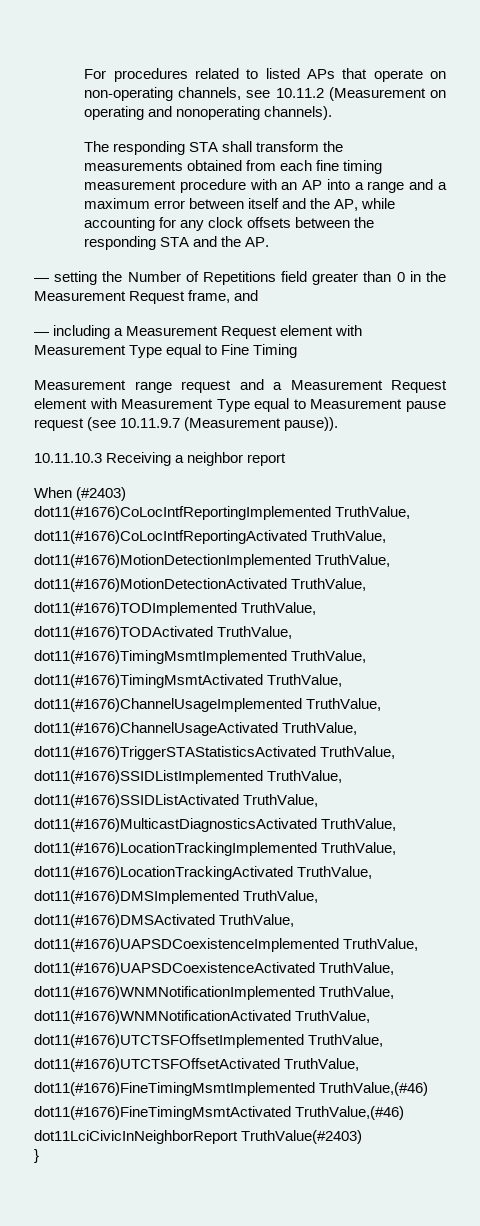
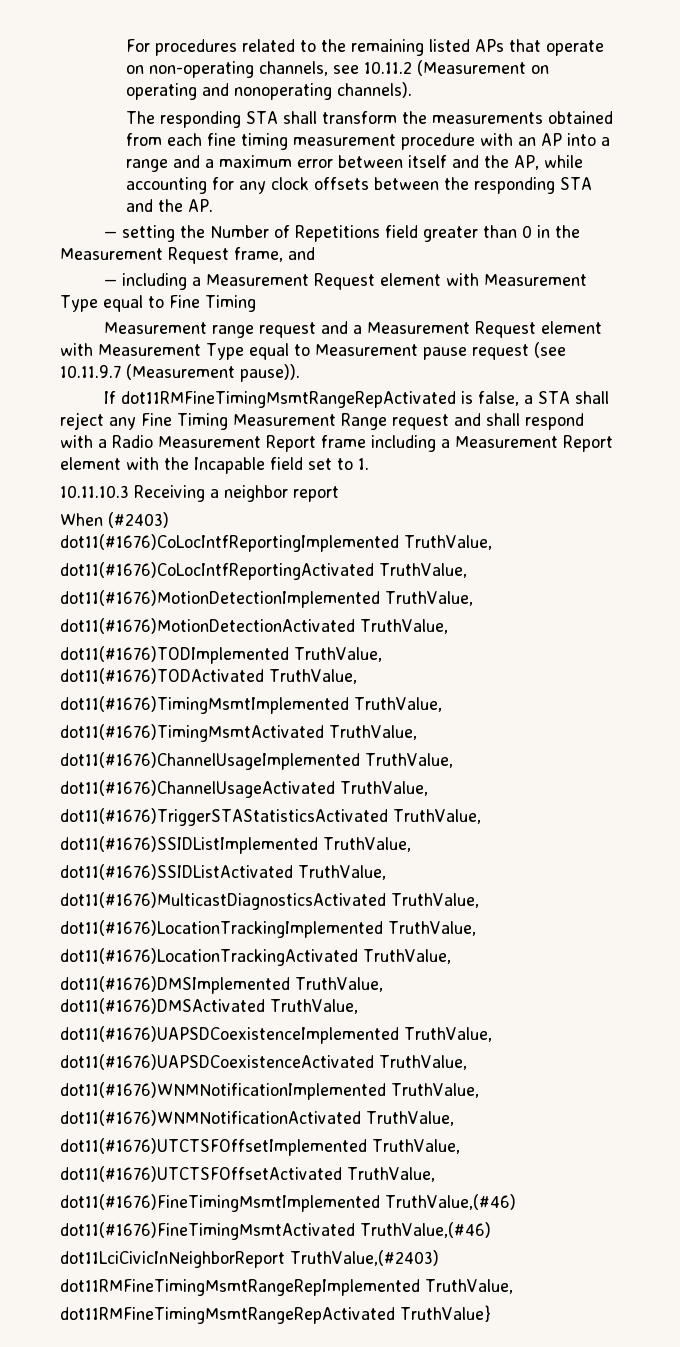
- For procedures related to listed APs that operate on non-operating channels, see 10.11.2 (Measurement on operating and nonoperating channels).
+ For procedures related to the remaining listed APs that operate on non-operating channels, see 10.11.2 (Measurement on operating and nonoperating channels).
+ If dot11RMFineTimingMsmtRangeRepActivated is false, a STA shall reject any Fine Timing Measurement Range request and shall respond with a Radio Measurement Report frame including a Measurement Report element with the Incapable field set to 1.
- dot11LciCivicInNeighborReport TruthValue(#2403)
- }
+ dot11LciCivicInNeighborReport TruthValue,(#2403)
+ dot11RMFineTimingMsmtRangeRepImplemented TruthValue,
+ dot11RMFineTimingMsmtRangeRepActivated TruthValue}

